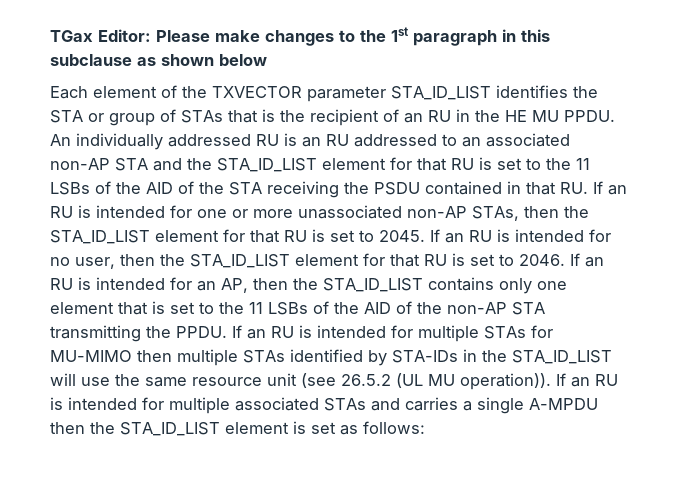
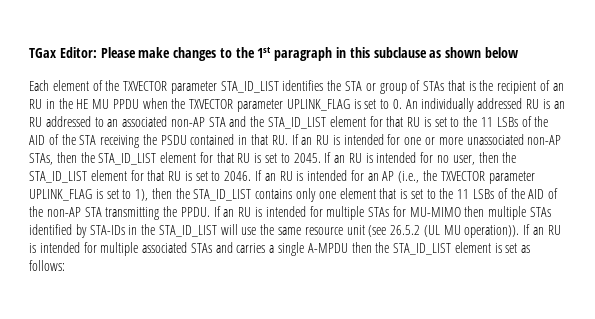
- Each element of the TXVECTOR parameter STA_ID_LIST identifies the STA or group of STAs that is the recipient of an RU in the HE MU PPDU. An individually addressed RU is an RU addressed to an associated non-AP STA and the STA_ID_LIST element for that RU is set to the 11 LSBs of the AID of the STA receiving the PSDU contained in that RU. If an RU is intended for one or more unassociated non-AP STAs, then the STA_ID_LIST element for that RU is set to 2045.
+ Each element of the TXVECTOR parameter STA_ID_LIST identifies the STA or group of STAs that is the recipient of an RU in the HE MU PPDU when the TXVECTOR parameter UPLINK_FLAG is set to 0. An individually addressed RU is an RU addressed to an associated non-AP STA and the STA_ID_LIST element for that RU is set to the 11 LSBs of the AID of the STA receiving the PSDU contained in that RU. If an RU is intended for one or more unassociated non-AP STAs, then the STA_ID_LIST element for that RU is set to 2045.
- If an RU is intended for an AP, then the STA_ID_LIST contains only one element that is set to the 11 LSBs of the AID of the non-AP STA transmitting the PPDU.
+ If an RU is intended for an AP (i.e., the TXVECTOR parameter UPLINK_FLAG is set to 1), then the STA_ID_LIST contains only one element that is set to the 11 LSBs of the AID of the non-AP STA transmitting the PPDU.

